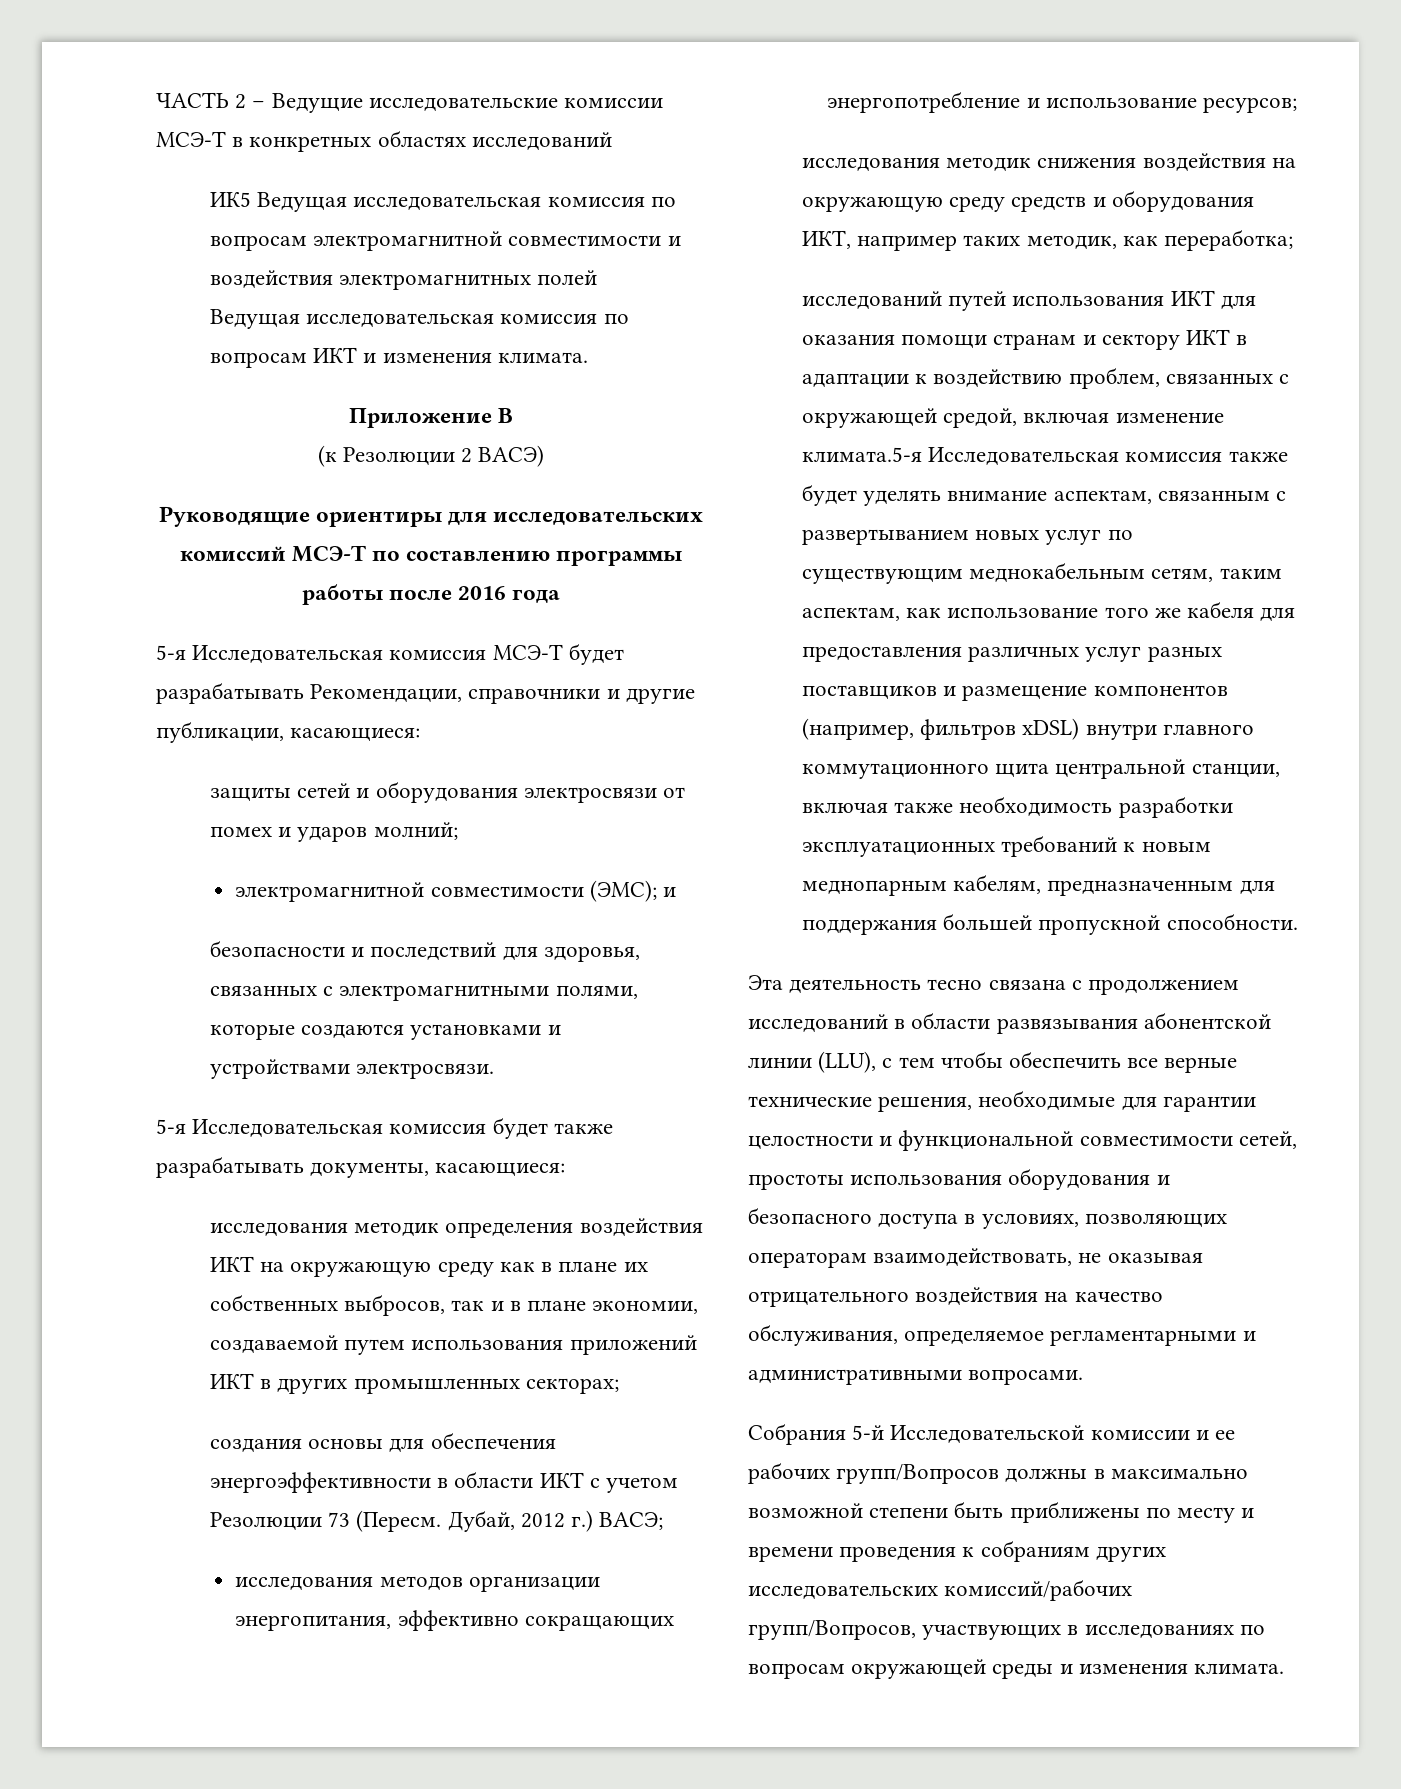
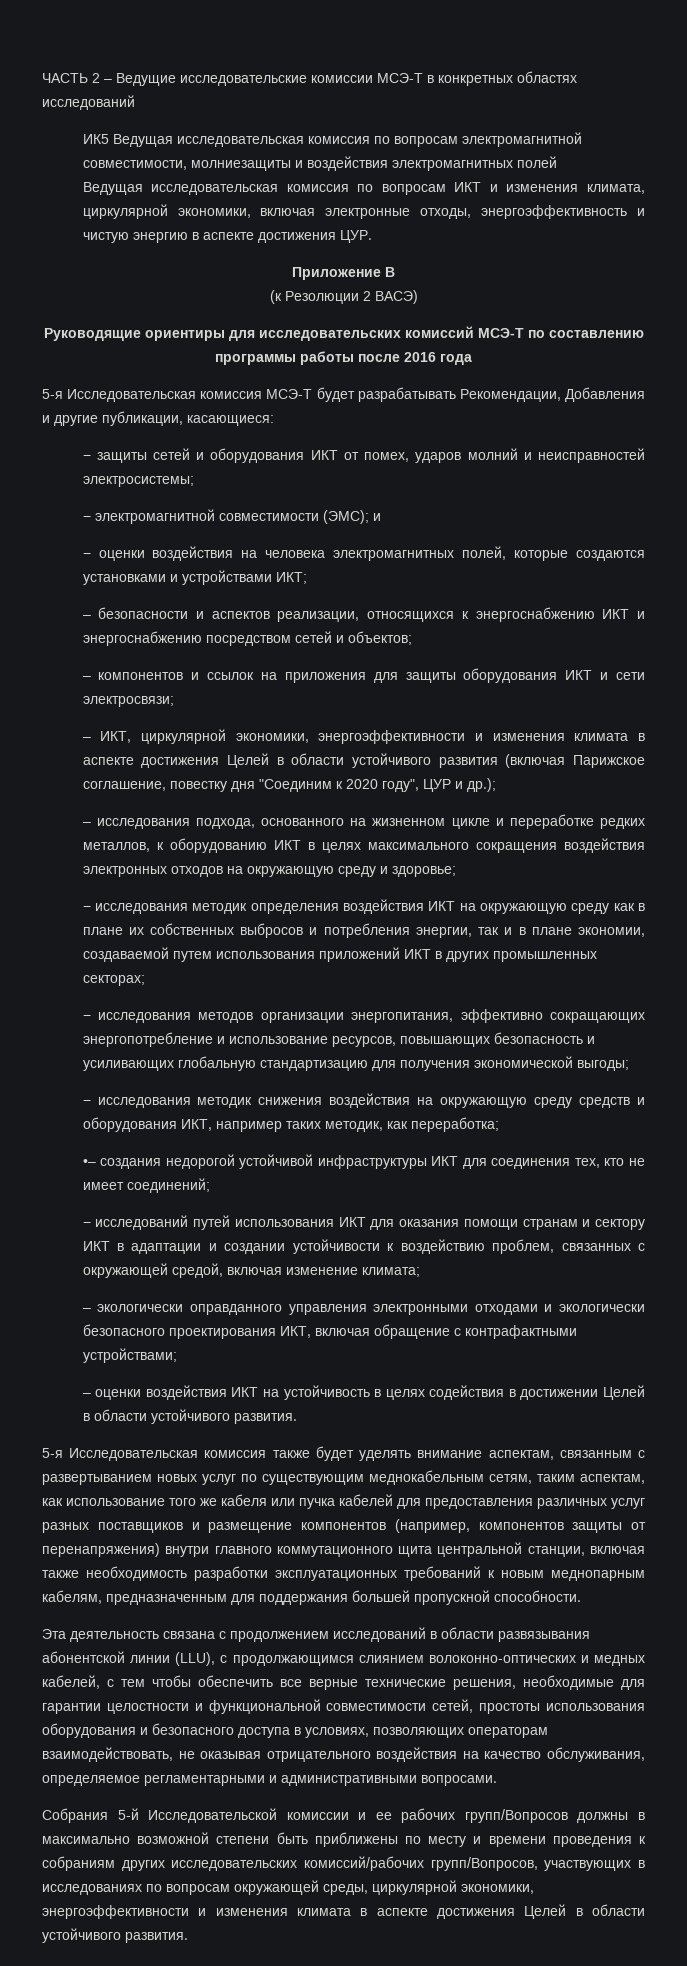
- ИК5 Ведущая исследовательская комиссия по вопросам электромагнитной совместимости и воздействия электромагнитных полей
+ ИК5 Ведущая исследовательская комиссия по вопросам электромагнитной совместимости, молниезащиты и воздействия электромагнитных полей
- Ведущая исследовательская комиссия по вопросам ИКТ и изменения климата.
+ Ведущая исследовательская комиссия по вопросам ИКТ и изменения климата, циркулярной экономики, включая электронные отходы, энергоэффективность и чистую энергию в аспекте достижения ЦУР.
- 5-я Исследовательская комиссия МСЭ-Т будет разрабатывать Рекомендации, справочники и другие публикации, касающиеся:
+ 5-я Исследовательская комиссия МСЭ-Т будет разрабатывать Рекомендации, Добавления и другие публикации, касающиеся:
- защиты сетей и оборудования электросвязи от помех и ударов молний;
- электромагнитной совместимости (ЭМС); и
- безопасности и последствий для здоровья, связанных с электромагнитными полями, которые создаются установками и устройствами электросвязи.
- 5-я Исследовательская комиссия будет также разрабатывать документы, касающиеся:
- исследования методик определения воздействия ИКТ на окружающую среду как в плане их собственных выбросов, так и в плане экономии, создаваемой путем использования приложений ИКТ в других промышленных секторах;
+ − защиты сетей и оборудования ИКТ от помех, ударов молний и неисправностей электросистемы;
+ − электромагнитной совместимости (ЭМС); и
+ − оценки воздействия на человека электромагнитных полей, которые создаются установками и устройствами ИКТ;
+ – безопасности и аспектов реализации, относящихся к энергоснабжению ИКТ и энергоснабжению посредством сетей и объектов;
+ – компонентов и ссылок на приложения для защиты оборудования ИКТ и сети электросвязи;
+ – ИКТ, циркулярной экономики, энергоэффективности и изменения климата в аспекте достижения Целей в области устойчивого развития (включая Парижское соглашение, повестку дня "Соединим к 2020 году", ЦУР и др.);
+ – исследования подхода, основанного на жизненном цикле и переработке редких металлов, к оборудованию ИКТ в целях максимального сокращения воздействия электронных отходов на окружающую среду и здоровье;
+ − исследования методик определения воздействия ИКТ на окружающую среду как в плане их собственных выбросов и потребления энергии, так и в плане экономии, создаваемой путем использования приложений ИКТ в других промышленных секторах;
- создания основы для обеспечения энергоэффективности в области ИКТ с учетом Резолюции 73 (Пересм. Дубай, 2012 г.) ВАСЭ;
- исследования методов организации энергопитания, эффективно сокращающих энергопотребление и использование ресурсов;
- исследования методик снижения воздействия на окружающую среду средств и оборудования ИКТ, например таких методик, как переработка;
+ − исследования методов организации энергопитания, эффективно сокращающих энергопотребление и использование ресурсов, повышающих безопасность и усиливающих глобальную стандартизацию для получения экономической выгоды;
+ − исследования методик снижения воздействия на окружающую среду средств и оборудования ИКТ, например таких методик, как переработка;
- исследований путей использования ИКТ для оказания помощи странам и сектору ИКТ в адаптации к воздействию проблем, связанных с окружающей средой, включая изменение климата.5-я Исследовательская комиссия также будет уделять внимание аспектам, связанным с развертыванием новых услуг по существующим меднокабельным сетям, таким аспектам, как использование того же кабеля для предоставления различных услуг разных поставщиков и размещение компонентов (например, фильтров xDSL) внутри главного коммутационного щита центральной станции, включая также необходимость разработки эксплуатационных требований к новым меднопарным кабелям, предназначенным для поддержания большей пропускной способности.
+ •– создания недорогой устойчивой инфраструктуры ИКТ для соединения тех, кто не имеет соединений;
+ − исследований путей использования ИКТ для оказания помощи странам и сектору ИКТ в адаптации и создании устойчивости к воздействию проблем, связанных с окружающей средой, включая изменение климата;
+ – экологически оправданного управления электронными отходами и экологически безопасного проектирования ИКТ, включая обращение с контрафактными устройствами;
+ – оценки воздействия ИКТ на устойчивость в целях содействия в достижении Целей в области устойчивого развития.
+ 5-я Исследовательская комиссия также будет уделять внимание аспектам, связанным с развертыванием новых услуг по существующим меднокабельным сетям, таким аспектам, как использование того же кабеля или пучка кабелей для предоставления различных услуг разных поставщиков и размещение компонентов (например, компонентов защиты от перенапряжения) внутри главного коммутационного щита центральной станции, включая также необходимость разработки эксплуатационных требований к новым меднопарным кабелям, предназначенным для поддержания большей пропускной способности.
- Эта деятельность тесно связана с продолжением исследований в области развязывания абонентской линии (LLU), с тем чтобы обеспечить все верные технические решения, необходимые для гарантии целостности и функциональной совместимости сетей, простоты использования оборудования и безопасного доступа в условиях, позволяющих операторам взаимодействовать, не оказывая отрицательного воздействия на качество обслуживания, определяемое регламентарными и административными вопросами.
+ Эта деятельность связана с продолжением исследований в области развязывания абонентской линии (LLU), с продолжающимся слиянием волоконно-оптических и медных кабелей, с тем чтобы обеспечить все верные технические решения, необходимые для гарантии целостности и функциональной совместимости сетей, простоты использования оборудования и безопасного доступа в условиях, позволяющих операторам взаимодействовать, не оказывая отрицательного воздействия на качество обслуживания, определяемое регламентарными и административными вопросами.
- Собрания 5-й Исследовательской комиссии и ее рабочих групп/Вопросов должны в максимально возможной степени быть приближены по месту и времени проведения к собраниям других исследовательских комиссий/рабочих групп/Вопросов, участвующих в исследованиях по вопросам окружающей среды и изменения климата.
+ Собрания 5-й Исследовательской комиссии и ее рабочих групп/Вопросов должны в максимально возможной степени быть приближены по месту и времени проведения к собраниям других исследовательских комиссий/рабочих групп/Вопросов, участвующих в исследованиях по вопросам окружающей среды, циркулярной экономики, энергоэффективности и изменения климата в аспекте достижения Целей в области устойчивого развития.

